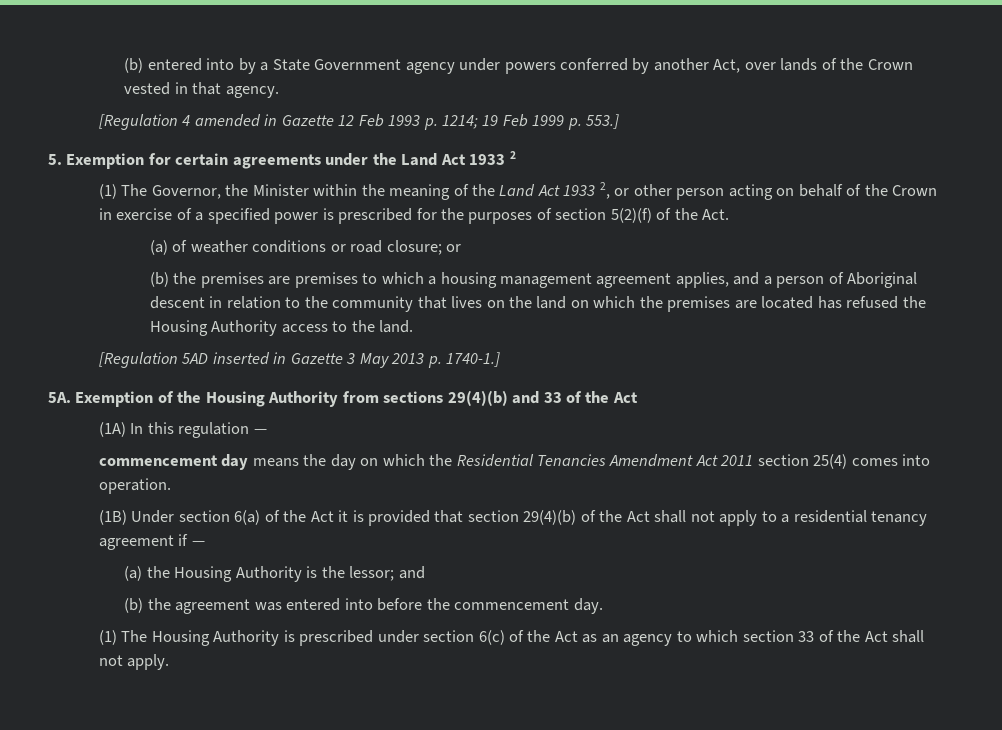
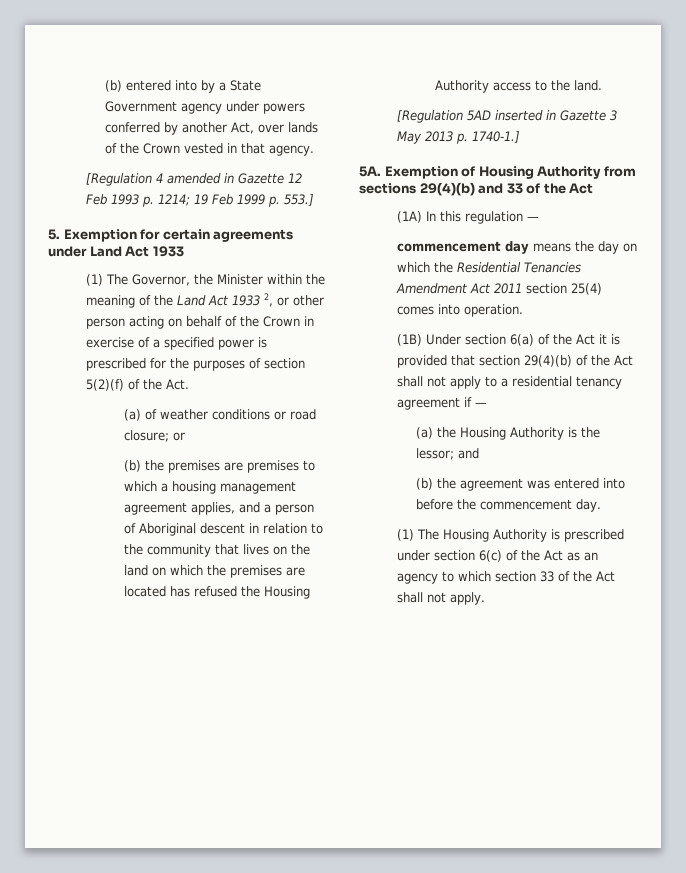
- 5. Exemption for certain agreements under the Land Act 1933 2
+ 5. Exemption for certain agreements under Land Act 1933
- Exemption of the Housing Authority from sections 29(4)(b) and 33 of the Act
+ Exemption of Housing Authority from sections 29(4)(b) and 33 of the Act

